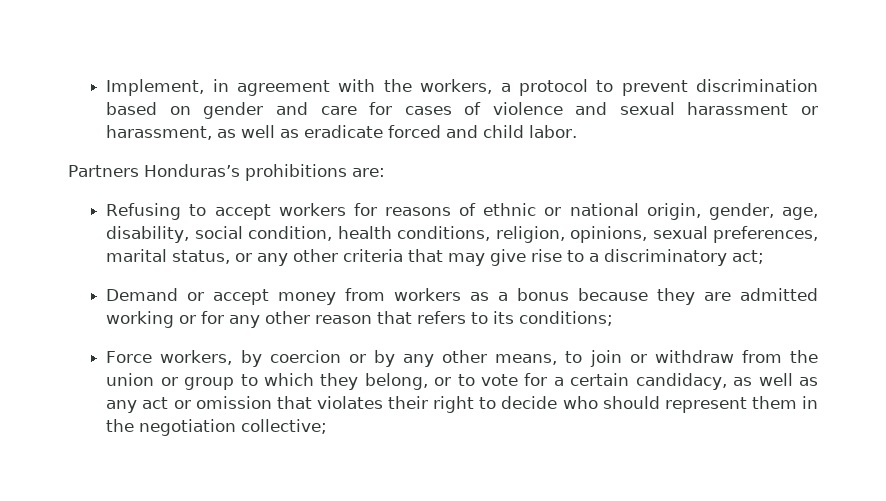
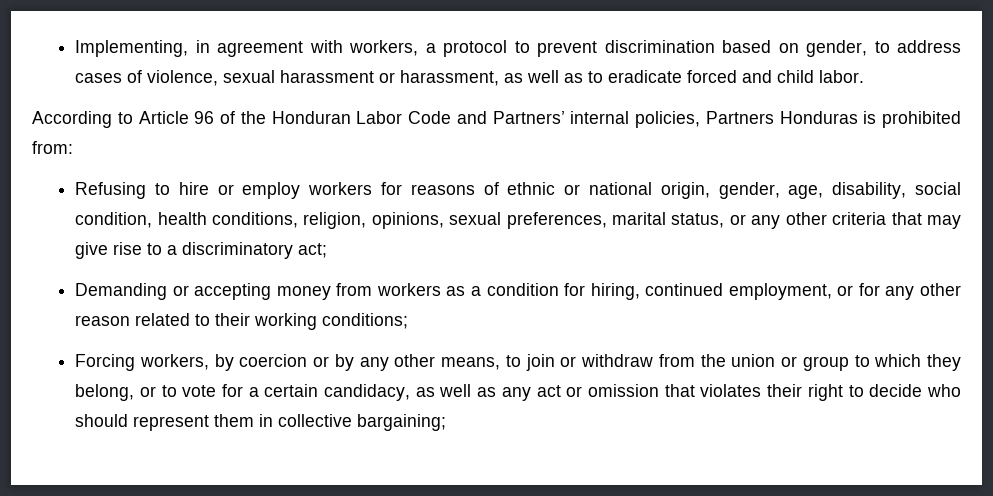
- Implement, in agreement with the workers, a protocol to prevent discrimination based on gender and care for cases of violence and sexual harassment or harassment, as well as eradicate forced and child labor.
+ Implementing, in agreement with workers, a protocol to prevent discrimination based on gender, to address cases of violence, sexual harassment or harassment, as well as to eradicate forced and child labor.
- Partners Honduras’s prohibitions are:
+ According to Article 96 of the Honduran Labor Code and Partners’ internal policies, Partners Honduras is prohibited from:
- Refusing to accept workers for reasons of ethnic or national origin, gender, age, disability, social condition, health conditions, religion, opinions, sexual preferences, marital status, or any other criteria that may give rise to a discriminatory act;
+ Refusing to hire or employ workers for reasons of ethnic or national origin, gender, age, disability, social condition, health conditions, religion, opinions, sexual preferences, marital status, or any other criteria that may give rise to a discriminatory act;
- Demand or accept money from workers as a bonus because they are admitted working or for any other reason that refers to its conditions;
+ Demanding or accepting money from workers as a condition for hiring, continued employment, or for any other reason related to their working conditions;
- Force workers, by coercion or by any other means, to join or withdraw from the union or group to which they belong, or to vote for a certain candidacy, as well as any act or omission that violates their right to decide who should represent them in the negotiation collective;
+ Forcing workers, by coercion or by any other means, to join or withdraw from the union or group to which they belong, or to vote for a certain candidacy, as well as any act or omission that violates their right to decide who should represent them in collective bargaining;

